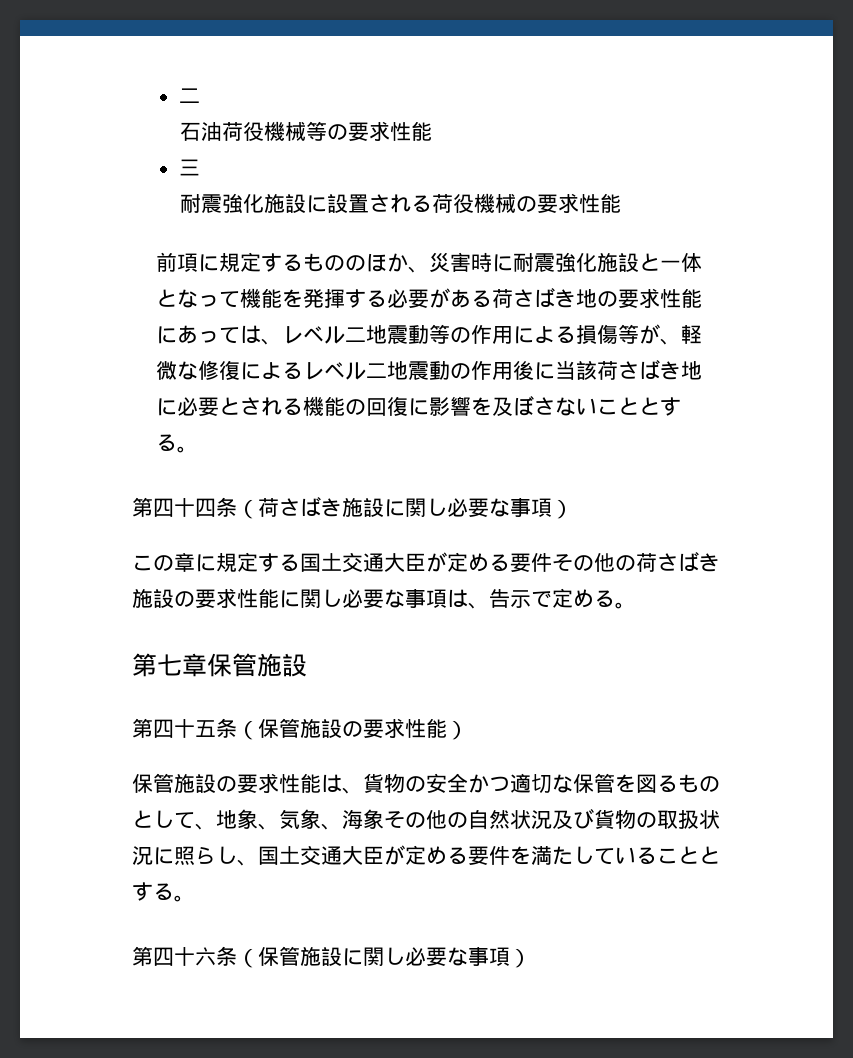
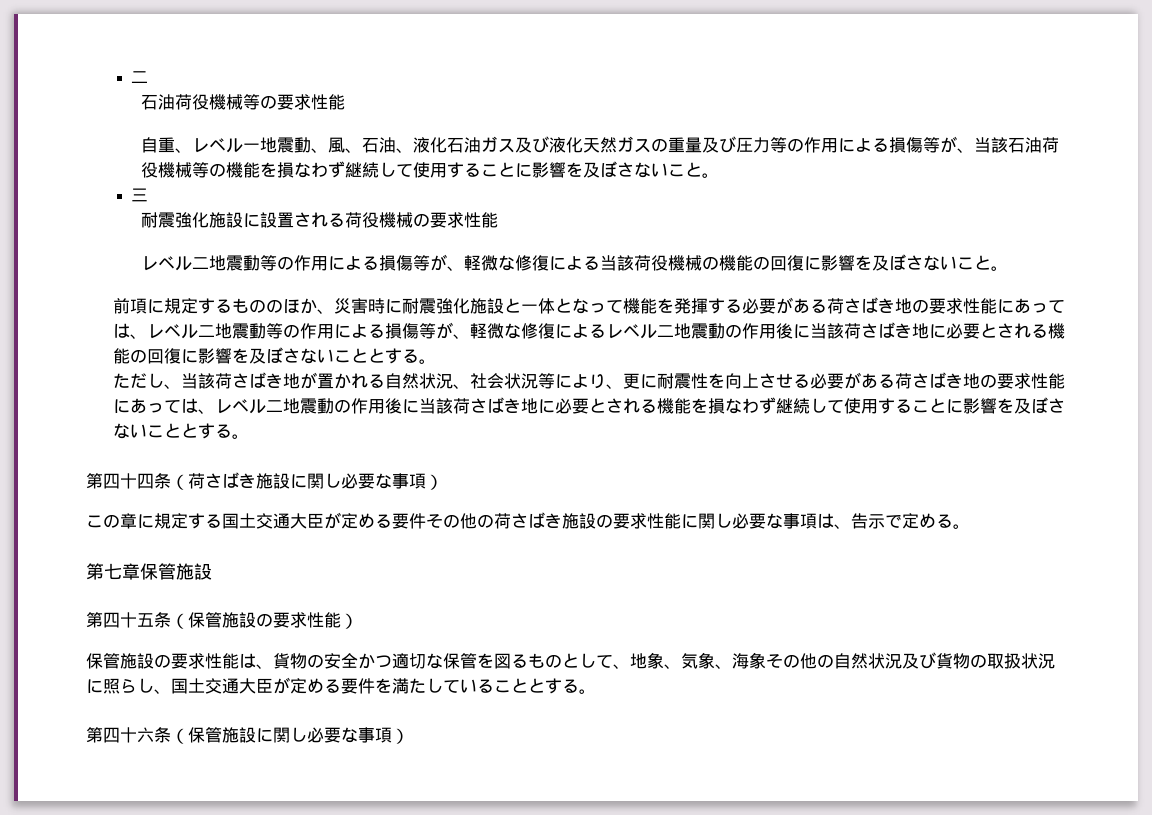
+ 自重、レベル一地震動、風、石油、液化石油ガス及び液化天然ガスの重量及び圧力等の作用による損傷等が、当該石油荷役機械等の機能を損なわず継続して使用することに影響を及ぼさないこと。
+ レベル二地震動等の作用による損傷等が、軽微な修復による当該荷役機械の機能の回復に影響を及ぼさないこと。
+ ただし、当該荷さばき地が置かれる自然状況、社会状況等により、更に耐震性を向上させる必要がある荷さばき地の要求性能にあっては、レベル二地震動の作用後に当該荷さばき地に必要とされる機能を損なわず継続して使用することに影響を及ぼさないこととする。

